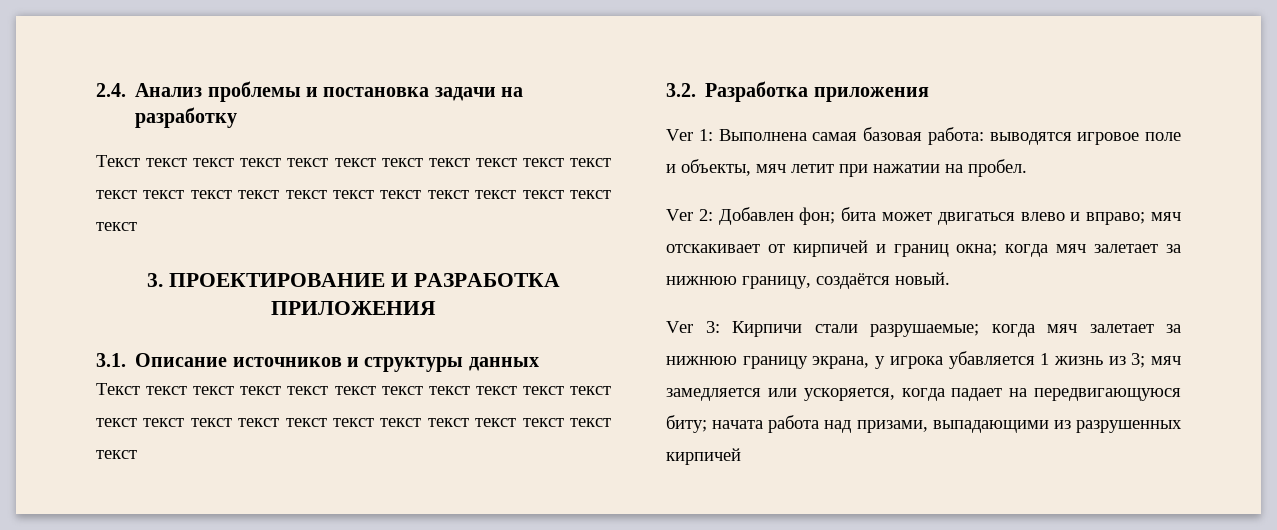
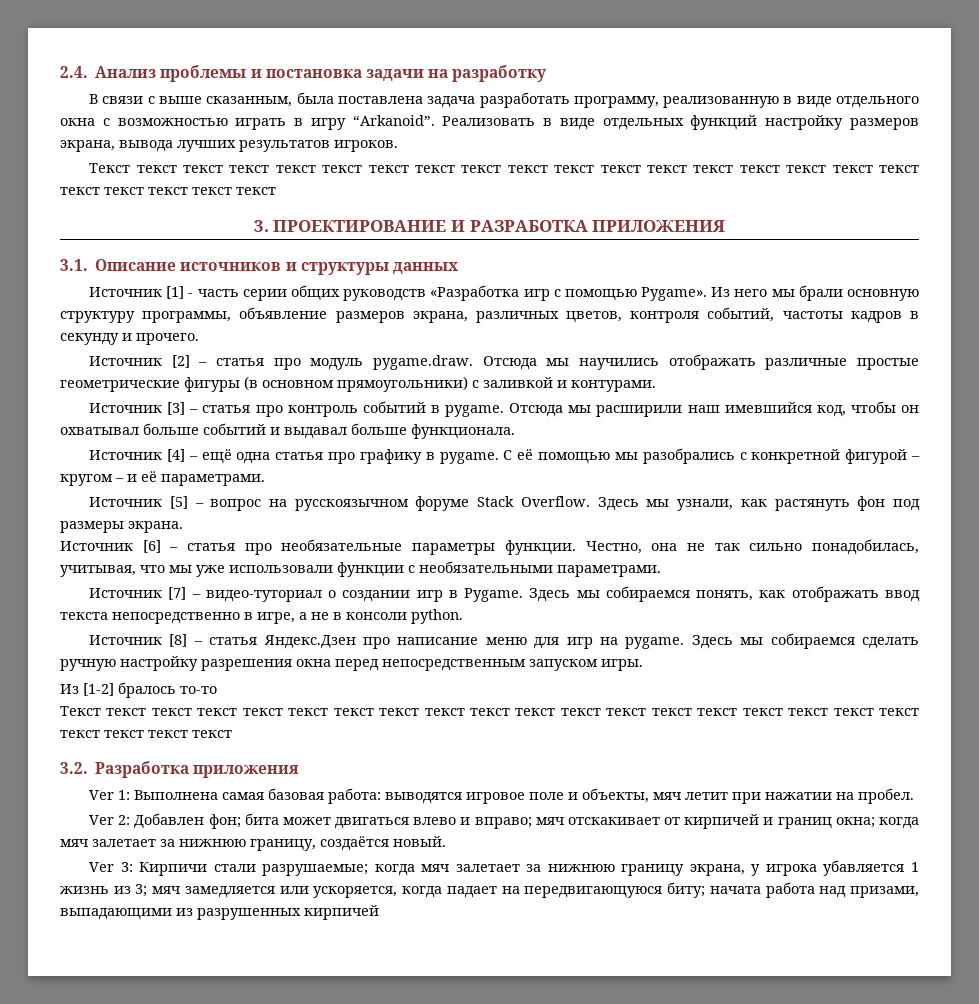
+ В связи с выше сказанным, была поставлена задача разработать программу, реализованную в виде отдельного окна с возможностью играть в игру “Arkanoid”. Реализовать в виде отдельных функций настройку размеров экрана, вывода лучших результатов игроков.
+ Источник [1] - часть серии общих руководств «Разработка игр с помощью Pygame». Из него мы брали основную структуру программы, объявление размеров экрана, различных цветов, контроля событий, частоты кадров в секунду и прочего.
+ Источник [2] – статья про модуль pygame.draw. Отсюда мы научились отображать различные простые геометрические фигуры (в основном прямоугольники) с заливкой и контурами.
+ Источник [3] – статья про контроль событий в pygame. Отсюда мы расширили наш имевшийся код, чтобы он охватывал больше событий и выдавал больше функционала.
+ Источник [4] – ещё одна статья про графику в pygame. С её помощью мы разобрались с конкретной фигурой – кругом – и её параметрами.
+ Источник [5] – вопрос на русскоязычном форуме Stack Overflow. Здесь мы узнали, как растянуть фон под размеры экрана.
+ Источник [6] – статья про необязательные параметры функции. Честно, она не так сильно понадобилась, учитывая, что мы уже использовали функции с необязательными параметрами.
+ Источник [7] – видео-туториал о создании игр в Pygame. Здесь мы собираемся понять, как отображать ввод текста непосредственно в игре, а не в консоли python.
+ Источник [8] – статья Яндекс.Дзен про написание меню для игр на pygame. Здесь мы собираемся сделать ручную настройку разрешения окна перед непосредственным запуском игры.
+ Из [1-2] бралось то-то

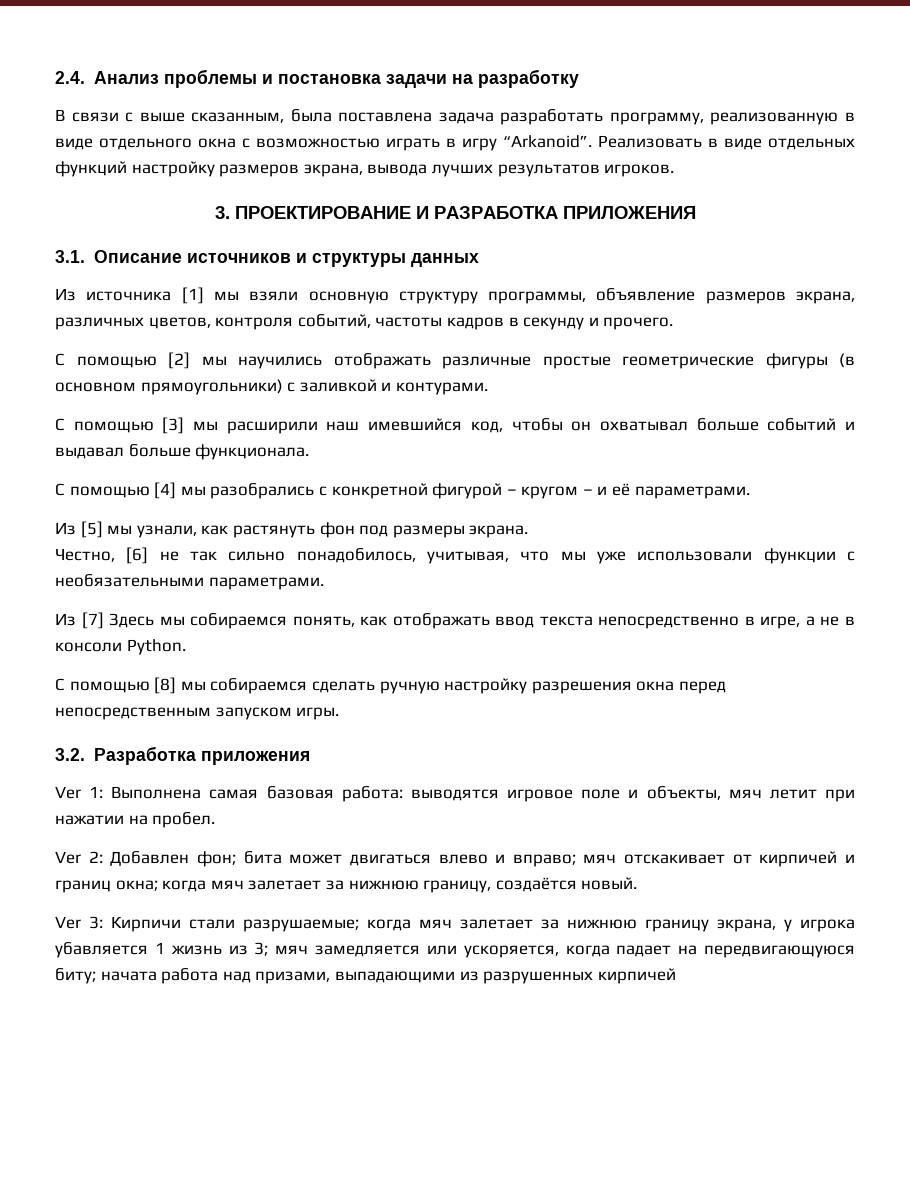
  Реализовать в виде отдельных функций настройку размеров экрана, вывода лучших результатов игроков.
- Текст текст текст текст текст текст текст текст текст текст текст текст текст текст текст текст текст текст текст текст текст текст текст
- Источник [1] - часть серии общих руководств «Разработка игр с помощью Pygame». Из него мы брали основную структуру программы, объявление размеров экрана, различных цветов, контроля событий, частоты кадров в секунду и прочего.
+ Из источника [1] мы взяли основную структуру программы, объявление размеров экрана, различных цветов, контроля событий, частоты кадров в секунду и прочего.
- Источник [2] – статья про модуль pygame.draw. Отсюда мы научились отображать различные простые геометрические фигуры (в основном прямоугольники) с заливкой и контурами.
+ С помощью [2] мы научились отображать различные простые геометрические фигуры (в основном прямоугольники) с заливкой и контурами.
- Источник [3] – статья про контроль событий в pygame. Отсюда мы расширили наш имевшийся код, чтобы он охватывал больше событий и выдавал больше функционала.
+ С помощью [3] мы расширили наш имевшийся код, чтобы он охватывал больше событий и выдавал больше функционала.
- Источник [4] – ещё одна статья про графику в pygame. С её помощью мы разобрались с конкретной фигурой – кругом – и её параметрами.
+ С помощью [4] мы разобрались с конкретной фигурой – кругом – и её параметрами.
- Источник [5] – вопрос на русскоязычном форуме Stack Overflow. Здесь мы узнали, как растянуть фон под размеры экрана.
+ Из [5] мы узнали, как растянуть фон под размеры экрана.
- Источник [6] – статья про необязательные параметры функции. Честно, она не так сильно понадобилась, учитывая, что мы уже использовали функции с необязательными параметрами.
+ Честно, [6] не так сильно понадобилось, учитывая, что мы уже использовали функции с необязательными параметрами.
- Источник [7] – видео-туториал о создании игр в Pygame. Здесь мы собираемся понять, как отображать ввод текста непосредственно в игре, а не в консоли python.
- Источник [8] – статья Яндекс.Дзен про написание меню для игр на pygame. Здесь мы собираемся сделать ручную настройку разрешения окна перед непосредственным запуском игры.
+ Из [7] Здесь мы собираемся понять, как отображать ввод текста непосредственно в игре, а не в консоли Python.
+ С помощью [8] мы собираемся сделать ручную настройку разрешения окна перед непосредственным запуском игры.
- Из [1-2] бралось то-то
- Текст текст текст текст текст текст текст текст текст текст текст текст текст текст текст текст текст текст текст текст текст текст текст

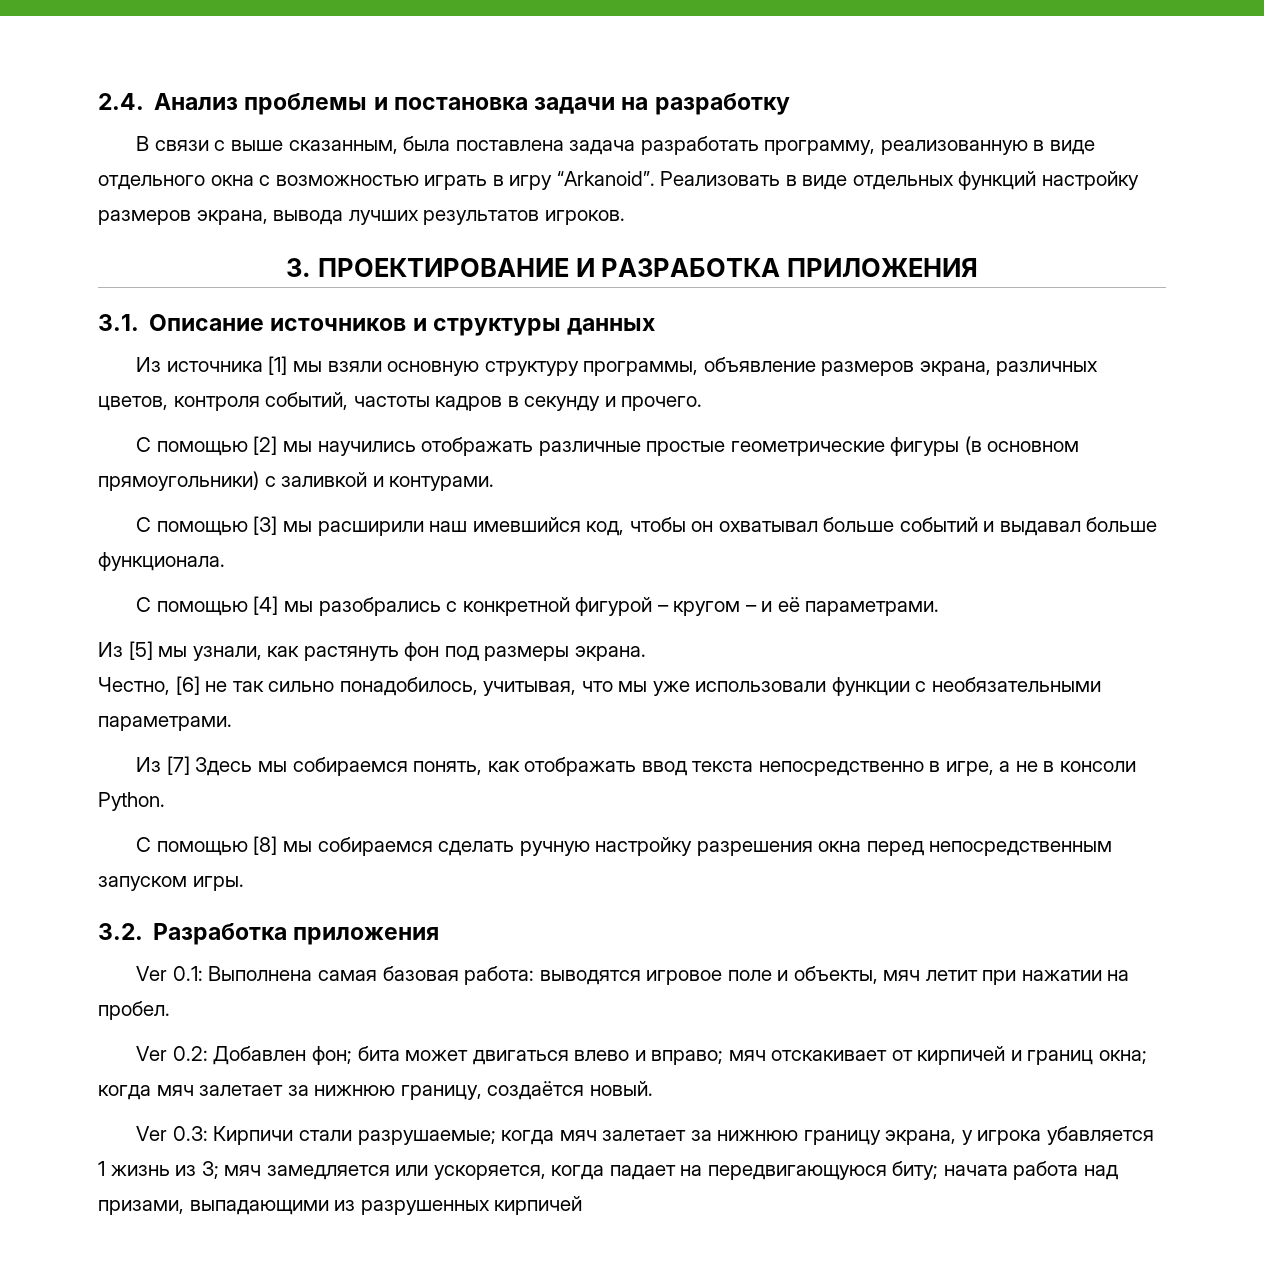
- Ver 1: Выполнена самая базовая работа: выводятся игровое поле и объекты, мяч летит при нажатии на пробел.
+ Ver 0.1: Выполнена самая базовая работа: выводятся игровое поле и объекты, мяч летит при нажатии на пробел.
- Ver 2: Добавлен фон; бита может двигаться влево и вправо; мяч отскакивает от кирпичей и границ окна; когда мяч залетает за нижнюю границу, создаётся новый.
+ Ver 0.2: Добавлен фон; бита может двигаться влево и вправо; мяч отскакивает от кирпичей и границ окна; когда мяч залетает за нижнюю границу, создаётся новый.
- Ver 3: Кирпичи стали разрушаемые; когда мяч залетает за нижнюю границу экрана, у игрока убавляется 1 жизнь из 3; мяч замедляется или ускоряется, когда падает на передвигающуюся биту; начата работа над призами, выпадающими из разрушенных кирпичей
+ Ver 0.3: Кирпичи стали разрушаемые; когда мяч залетает за нижнюю границу экрана, у игрока убавляется 1 жизнь из 3; мяч замедляется или ускоряется, когда падает на передвигающуюся биту; начата работа над призами, выпадающими из разрушенных кирпичей

